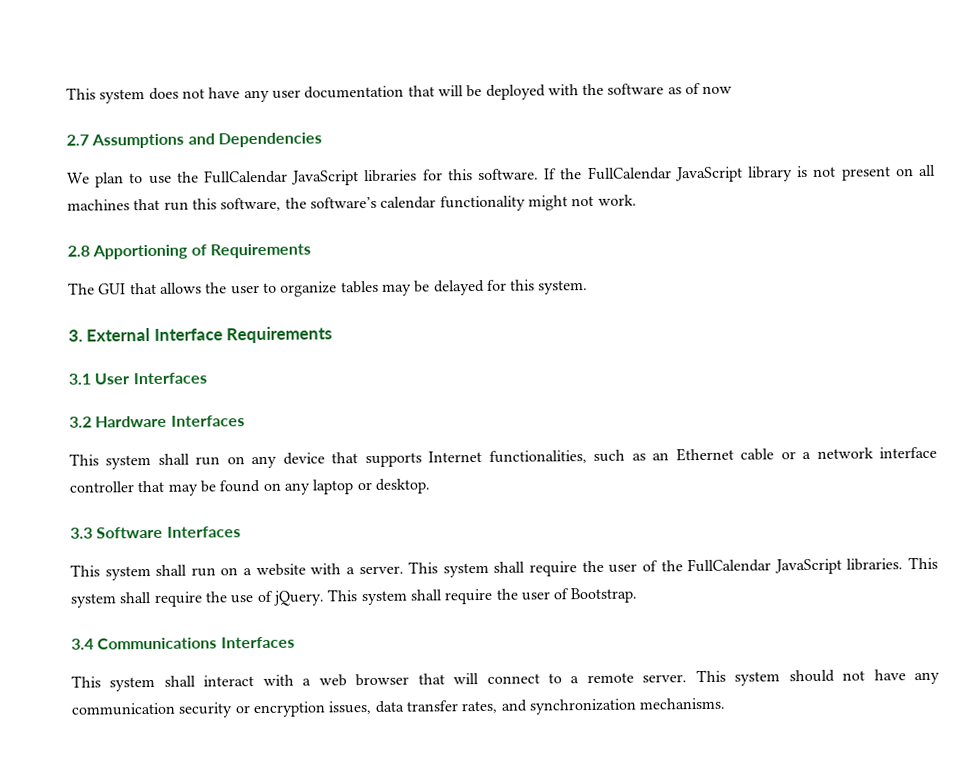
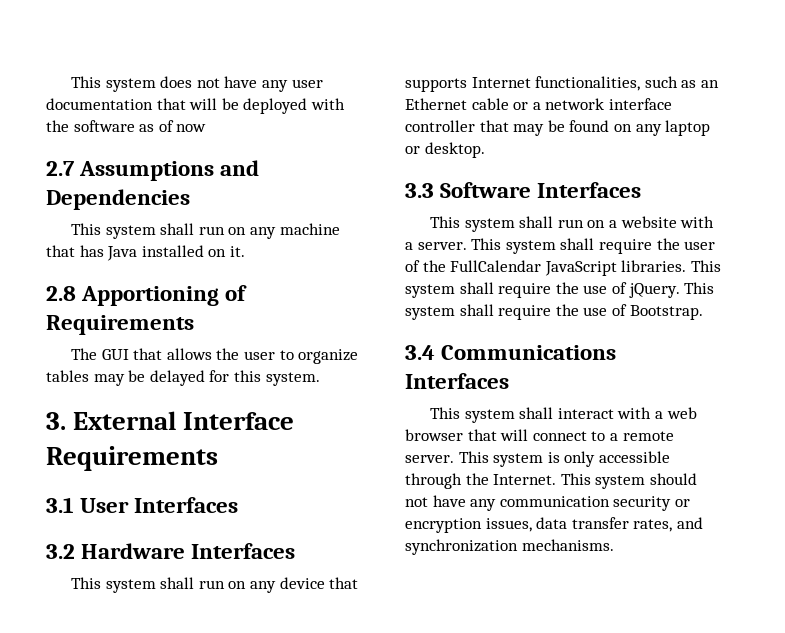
- We plan to use the FullCalendar JavaScript libraries for this software. If the FullCalendar JavaScript library is not present on all machines that run this software, the software’s calendar functionality might not work.
+ This system shall run on any machine that has Java installed on it.
- This system shall require the user of Bootstrap.
+ This system shall require the use of Bootstrap.
- This system should not have any communication security or encryption issues, data transfer rates, and synchronization mechanisms.
+ This system is only accessible through the Internet. This system should not have any communication security or encryption issues, data transfer rates, and synchronization mechanisms.

